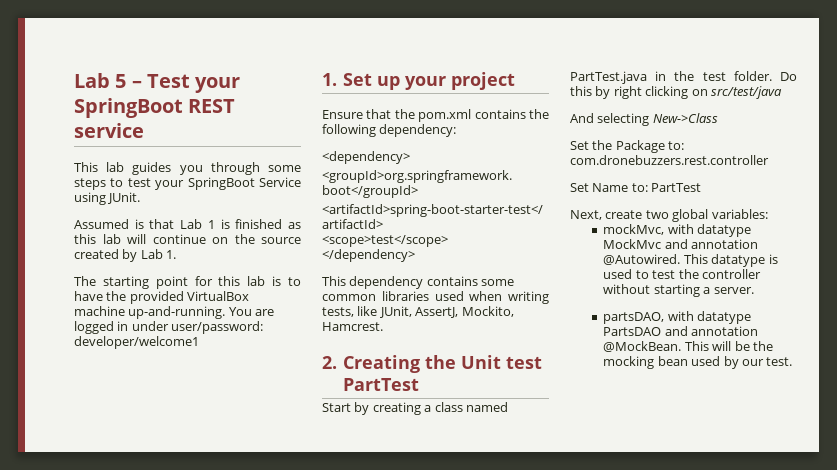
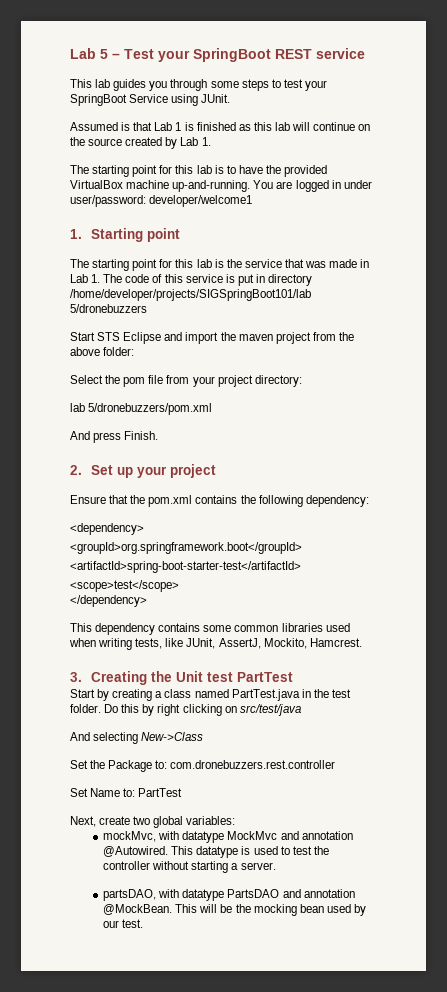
- 1. Set up your project
+ 1. Starting point
+ The starting point for this lab is the service that was made in Lab 1. The code of this service is put in directory /home/developer/projects/SIGSpringBoot101/lab 5/dronebuzzers
+ Start STS Eclipse and import the maven project from the above folder:
+ Select the pom file from your project directory:
+ lab 5/dronebuzzers/pom.xml
+ And press Finish.
+ 2. Set up your project
- 2. Creating the Unit test PartTest
+ 3. Creating the Unit test PartTest

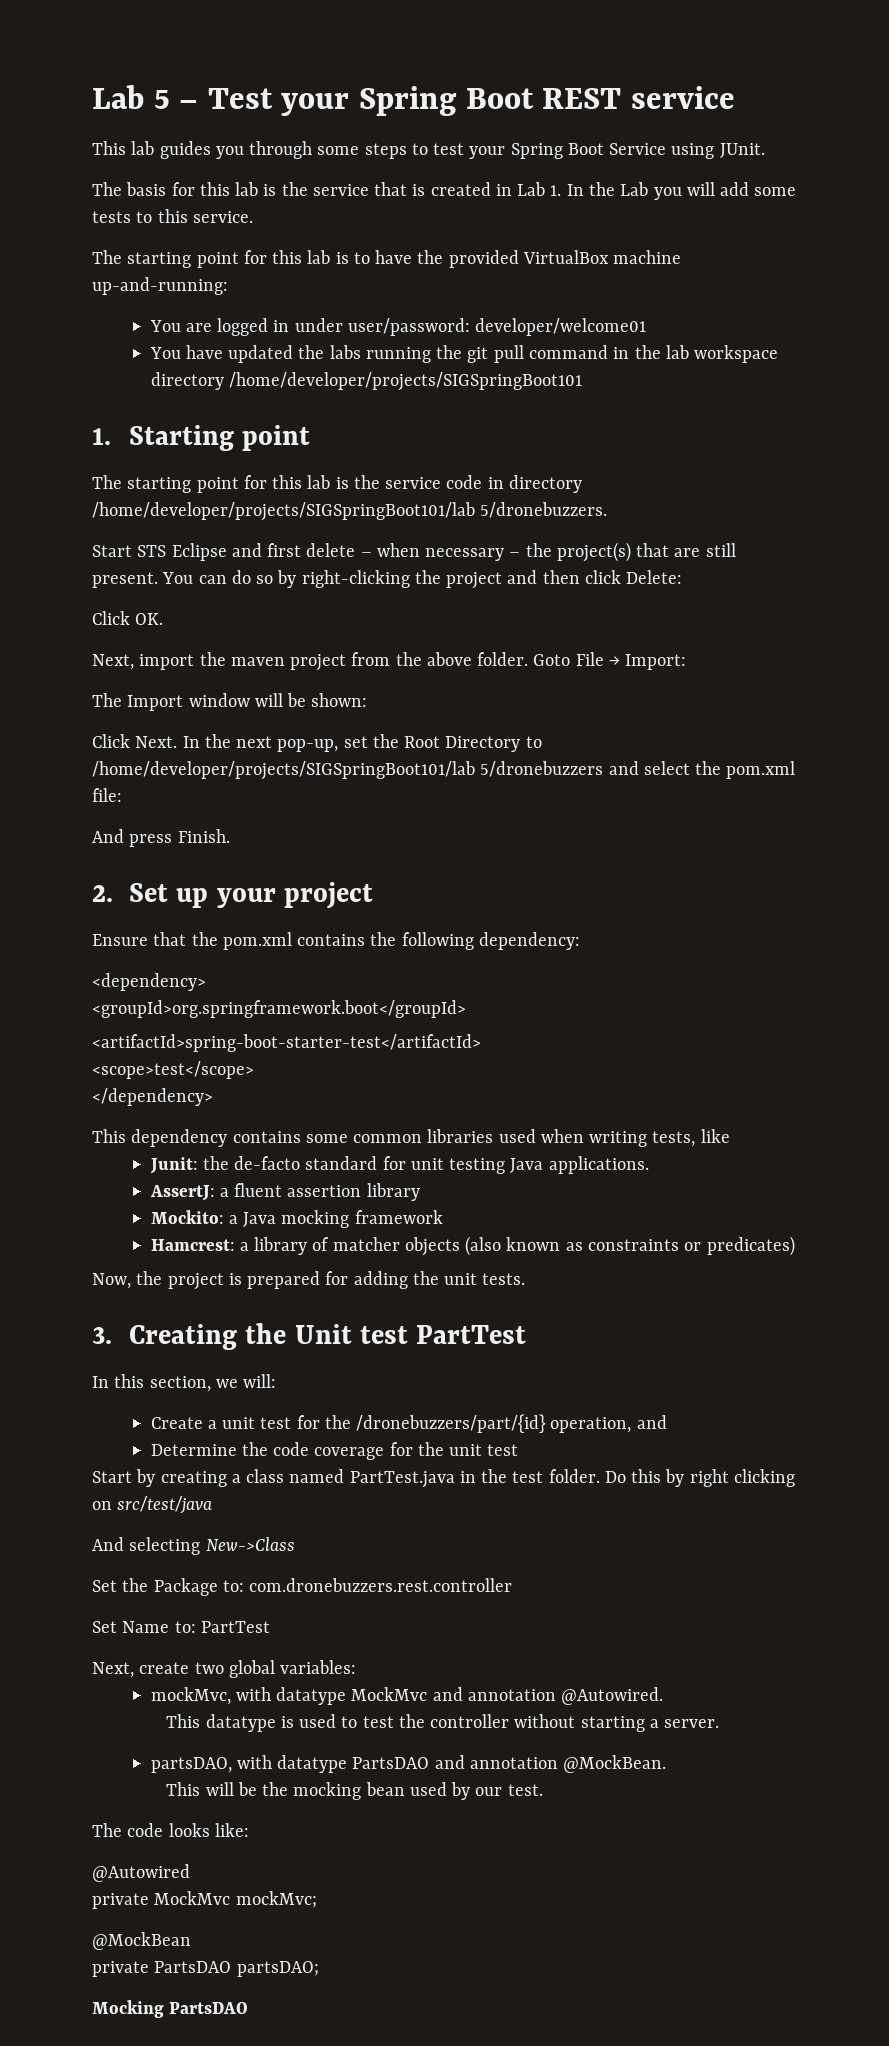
- Lab 5 – Test your SpringBoot REST service
+ Lab 5 – Test your Spring Boot REST service
- This lab guides you through some steps to test your SpringBoot Service using JUnit.
+ This lab guides you through some steps to test your Spring Boot Service using JUnit.
- Assumed is that Lab 1 is finished as this lab will continue on the source created by Lab 1.
+ The basis for this lab is the service that is created in Lab 1. In the Lab you will add some tests to this service.
- The starting point for this lab is to have the provided VirtualBox machine up-and-running. You are logged in under user/password: developer/welcome1
+ The starting point for this lab is to have the provided VirtualBox machine up-and-running:
+ You are logged in under user/password: developer/welcome01
+ You have updated the labs running the git pull command in the lab workspace directory /home/developer/projects/SIGSpringBoot101
- The starting point for this lab is the service that was made in Lab 1. The code of this service is put in directory /home/developer/projects/SIGSpringBoot101/lab 5/dronebuzzers
+ The starting point for this lab is the service code in directory /home/developer/projects/SIGSpringBoot101/lab 5/dronebuzzers.
- Start STS Eclipse and import the maven project from the above folder:
- Select the pom file from your project directory:
- lab 5/dronebuzzers/pom.xml
+ Start STS Eclipse and first delete – when necessary – the project(s) that are still present. You can do so by right-clicking the project and then click Delete:
+ Click OK.
+ Next, import the maven project from the above folder. Goto File → Import:
+ The Import window will be shown:
+ Click Next. In the next pop-up, set the Root Directory to /home/developer/projects/SIGSpringBoot101/lab 5/dronebuzzers and select the pom.xml file:
- This dependency contains some common libraries used when writing tests, like JUnit, AssertJ, Mockito, Hamcrest.
+ This dependency contains some common libraries used when writing tests, like
+ Junit: the de-facto standard for unit testing Java applications.
+ AssertJ: a fluent assertion library
+ Mockito: a Java mocking framework
+ Hamcrest: a library of matcher objects (also known as constraints or predicates)
+ Now, the project is prepared for adding the unit tests.
+ In this section, we will:
+ Create a unit test for the /dronebuzzers/part/{id} operation, and
+ Determine the code coverage for the unit test
- mockMvc, with datatype MockMvc and annotation @Autowired. This datatype is used to test the controller without starting a server.
+ mockMvc, with datatype MockMvc and annotation @Autowired.
+ This datatype is used to test the controller without starting a server.
- partsDAO, with datatype PartsDAO and annotation @MockBean. This will be the mocking bean used by our test.
+ partsDAO, with datatype PartsDAO and annotation @MockBean.
+ This will be the mocking bean used by our test.
+ The code looks like:
+ @Autowired
+ private MockMvc mockMvc;
+ @MockBean
+ private PartsDAO partsDAO;
+ Mocking PartsDAO

